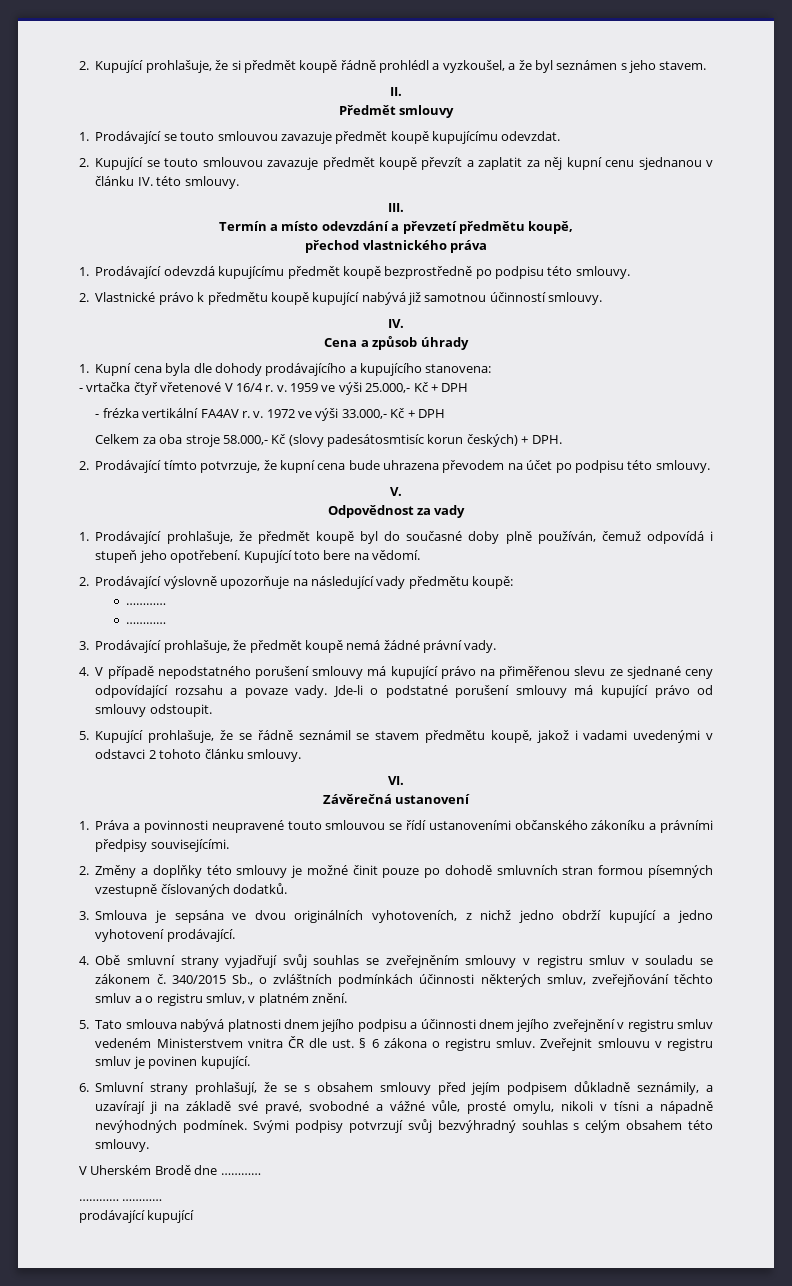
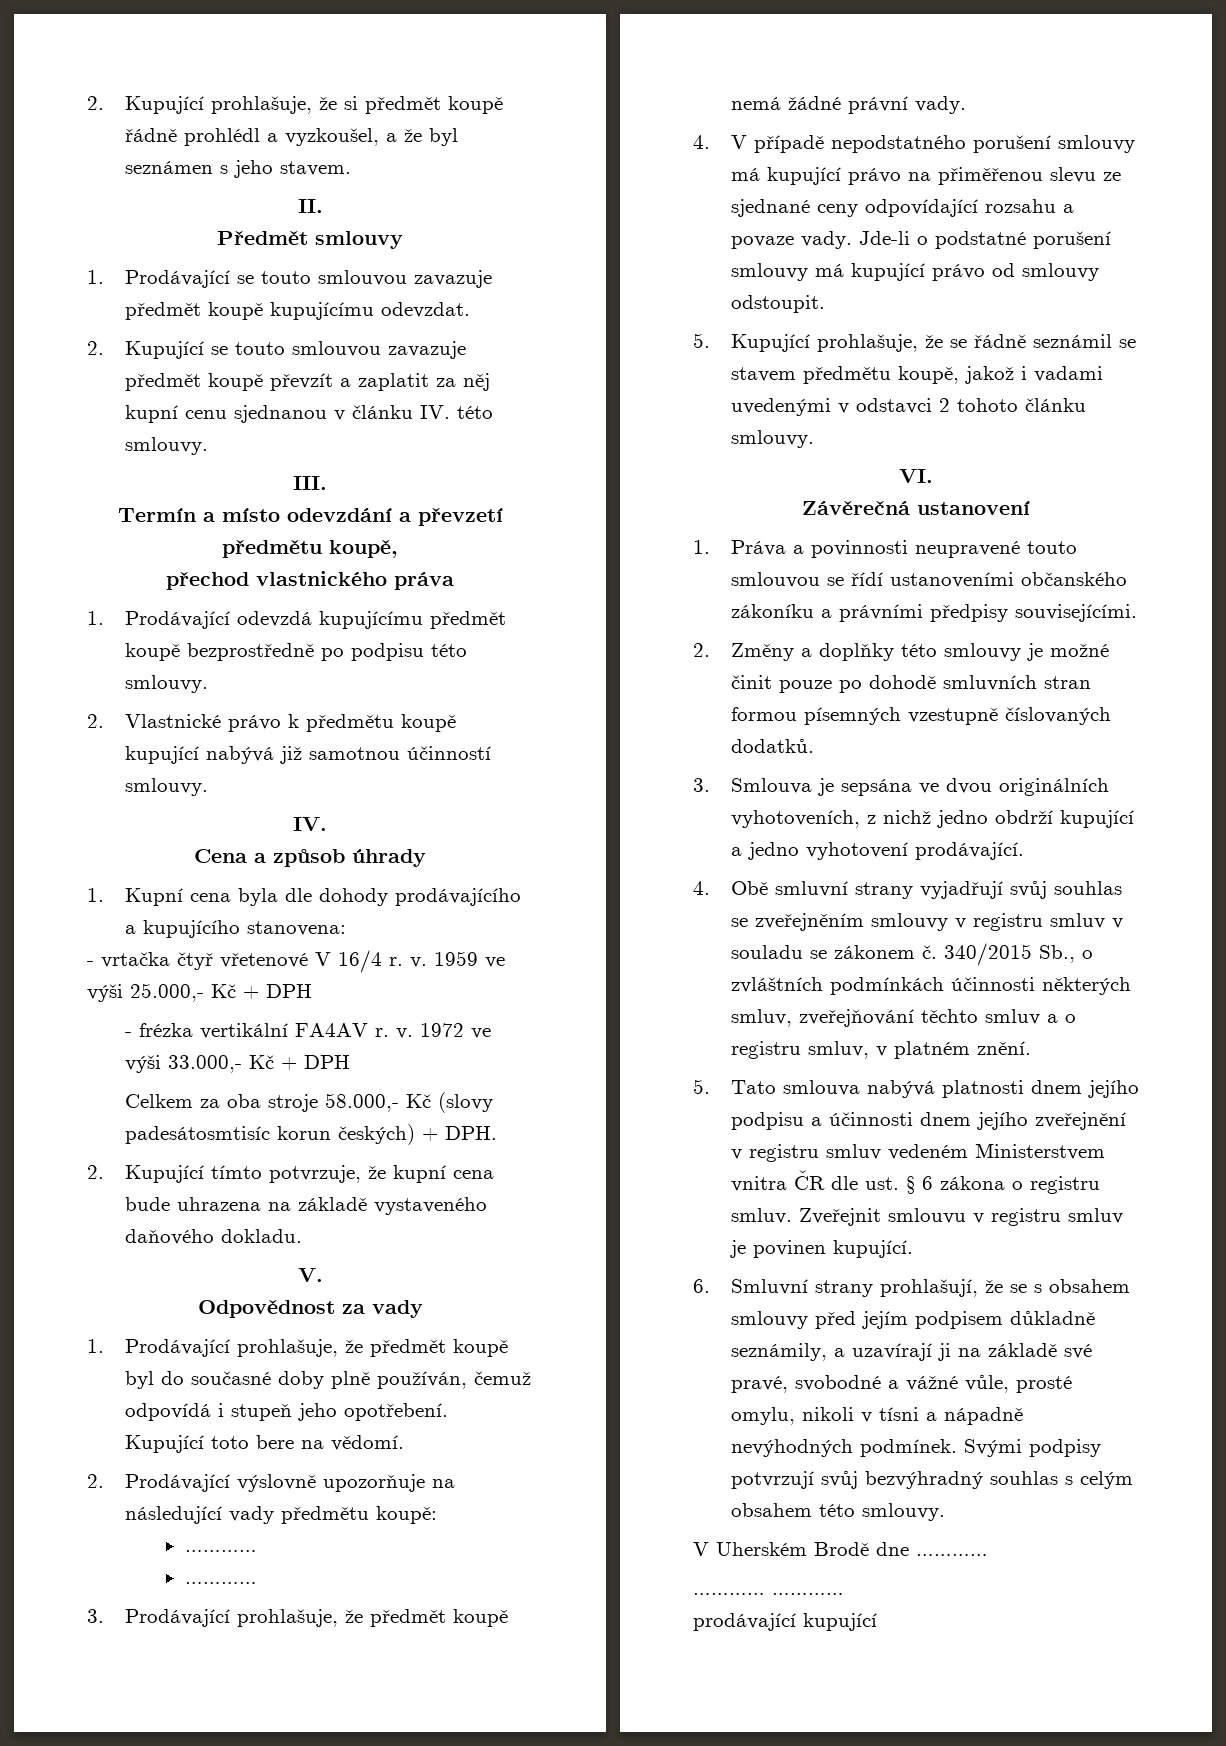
- 2. Prodávající tímto potvrzuje, že kupní cena bude uhrazena převodem na účet po podpisu této smlouvy.
+ 2. Kupující tímto potvrzuje, že kupní cena bude uhrazena na základě vystaveného daňového dokladu.

